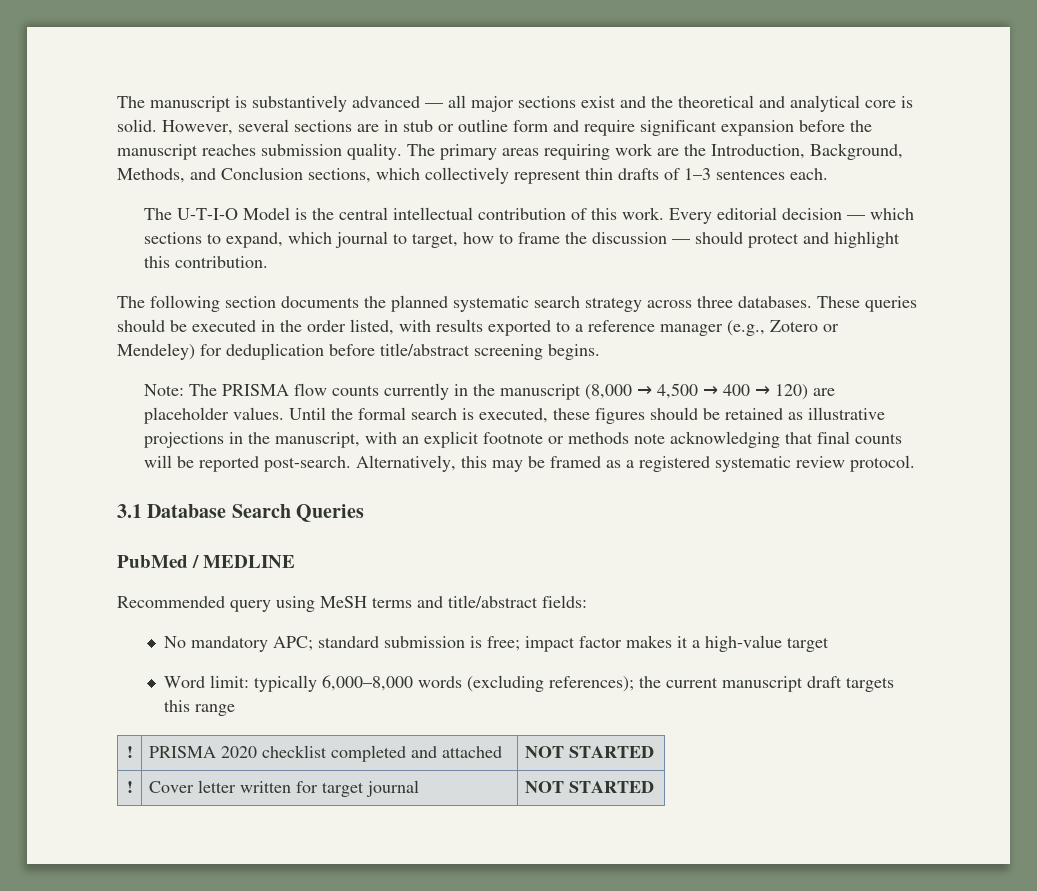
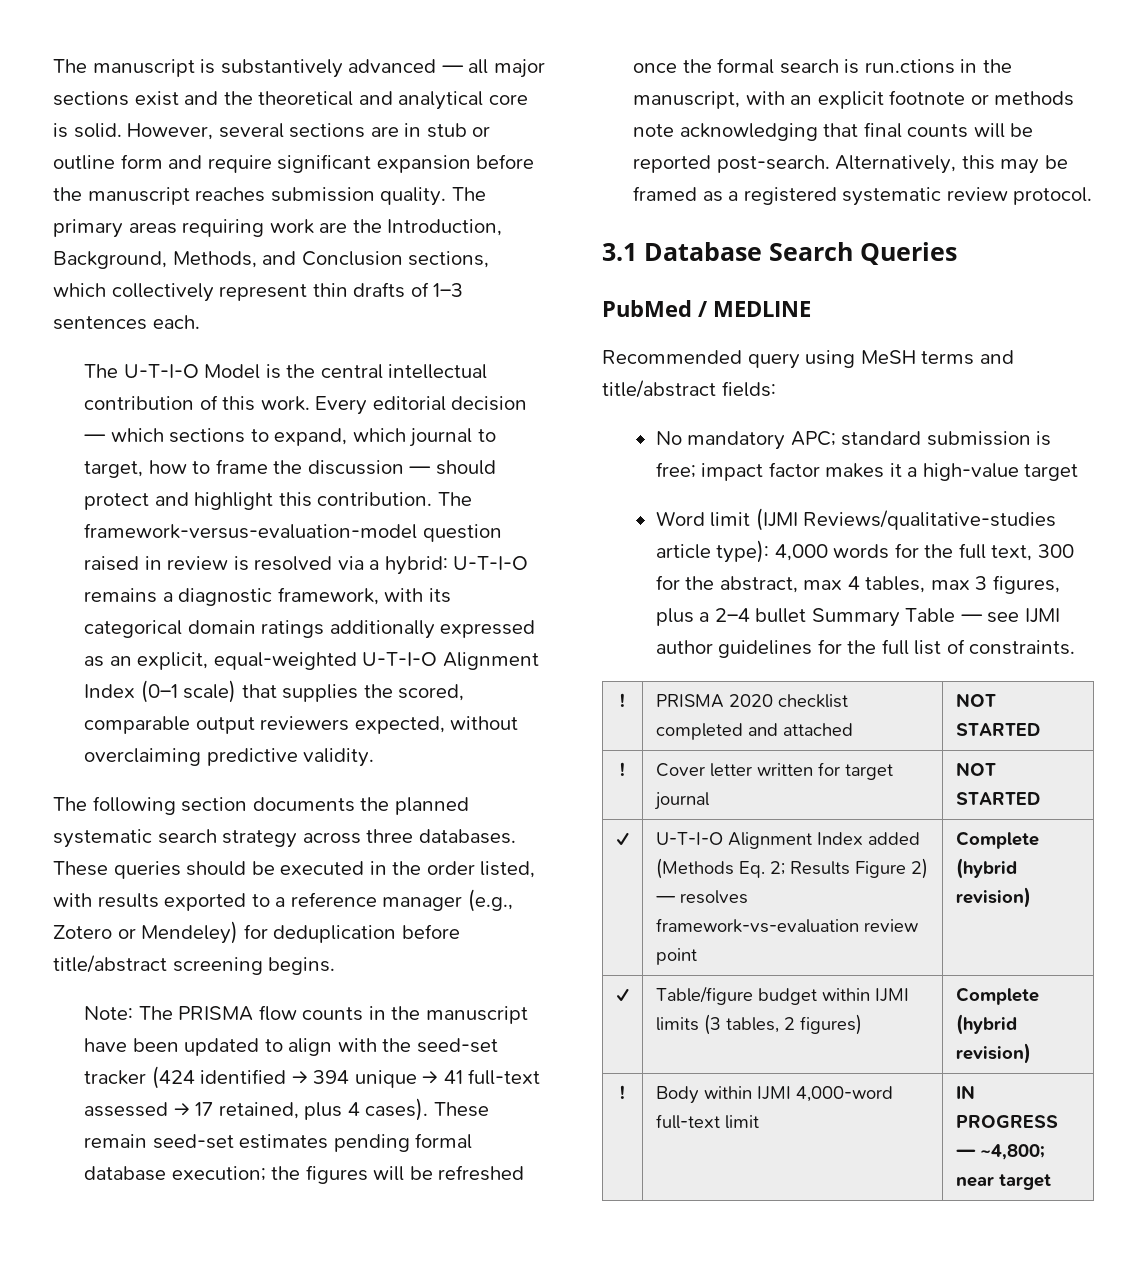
+ The framework-versus-evaluation-model question raised in review is resolved via a hybrid: U-T-I-O remains a diagnostic framework, with its categorical domain ratings additionally expressed as an explicit, equal-weighted U-T-I-O Alignment Index (0–1 scale) that supplies the scored, comparable output reviewers expected, without overclaiming predictive validity.
- Note: The PRISMA flow counts currently in the manuscript (8,000 → 4,500 → 400 → 120) are placeholder values. Until the formal search is executed, these figures should be retained as illustrative projections in the manuscript, with an explicit footnote or methods note acknowledging that final counts will be reported post-search.
+ Note: The PRISMA flow counts in the manuscript have been updated to align with the seed-set tracker (424 identified → 394 unique → 41 full-text assessed → 17 retained, plus 4 cases). These remain seed-set estimates pending formal database execution; the figures will be refreshed once the formal search is run.ctions in the manuscript, with an explicit footnote or methods note acknowledging that final counts will be reported post-search.
- Word limit: typically 6,000–8,000 words (excluding references); the current manuscript draft targets this range
+ Word limit (IJMI Reviews/qualitative-studies article type): 4,000 words for the full text, 300 for the abstract, max 4 tables, max 3 figures, plus a 2–4 bullet Summary Table — see IJMI author guidelines for the full list of constraints.
+ ✓ | U-T-I-O Alignment Index added (Methods Eq. 2; Results Figure 2) — resolves framework-vs-evaluation review point | Complete (hybrid revision)
+ ✓ | Table/figure budget within IJMI limits (3 tables, 2 figures) | Complete (hybrid revision)
+ ! | Body within IJMI 4,000-word full-text limit | IN PROGRESS — ~4,800; near target

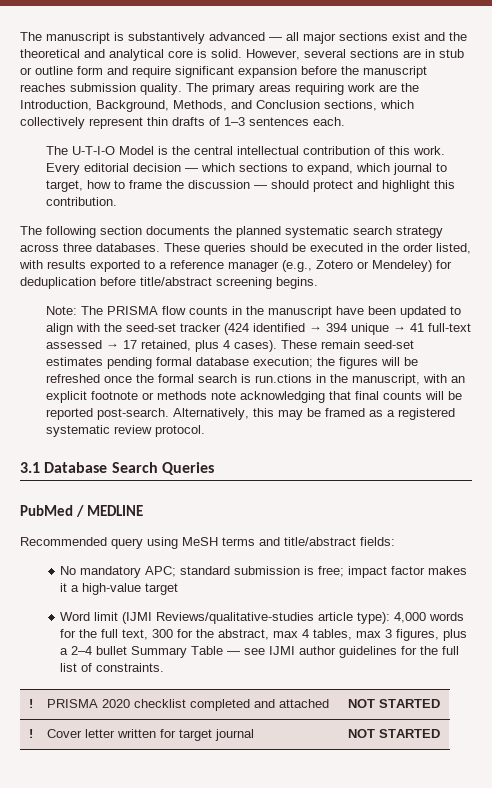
- The framework-versus-evaluation-model question raised in review is resolved via a hybrid: U-T-I-O remains a diagnostic framework, with its categorical domain ratings additionally expressed as an explicit, equal-weighted U-T-I-O Alignment Index (0–1 scale) that supplies the scored, comparable output reviewers expected, without overclaiming predictive validity.
- ✓ | U-T-I-O Alignment Index added (Methods Eq. 2; Results Figure 2) — resolves framework-vs-evaluation review point | Complete (hybrid revision)
- ✓ | Table/figure budget within IJMI limits (3 tables, 2 figures) | Complete (hybrid revision)
- ! | Body within IJMI 4,000-word full-text limit | IN PROGRESS — ~4,800; near target

